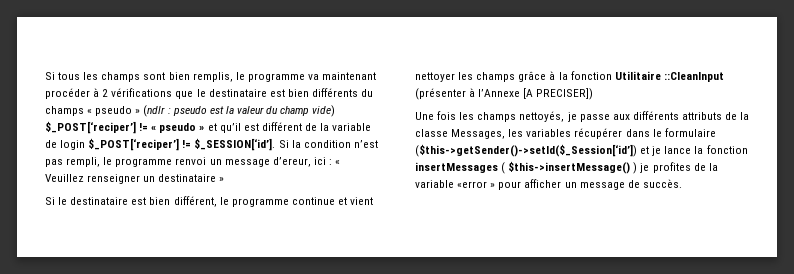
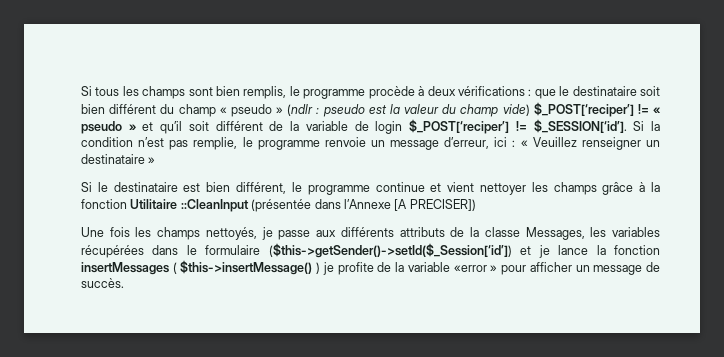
- Si tous les champs sont bien remplis, le programme va maintenant procéder à 2 vérifications que le destinataire est bien différents du champs « pseudo » (ndlr : pseudo est la valeur du champ vide) $_POST[‘reciper’] != « pseudo » et qu’il est différent de la variable de login $_POST[‘reciper’] != $_SESSION[‘id’].
+ Si tous les champs sont bien remplis, le programme procède à deux vérifications : que le destinataire soit bien différent du champ « pseudo » (ndlr : pseudo est la valeur du champ vide) $_POST[‘reciper’] != « pseudo » et qu’il soit différent de la variable de login $_POST[‘reciper’] != $_SESSION[‘id’].
- Si la condition n’est pas rempli, le programme renvoi un message d’ereur, ici : « Veuillez renseigner un destinataire »
+ Si la condition n’est pas remplie, le programme renvoie un message d’erreur, ici : « Veuillez renseigner un destinataire »
- Si le destinataire est bien différent, le programme continue et vient nettoyer les champs grâce à la fonction Utilitaire ::CleanInput (présenter à l’Annexe [A PRECISER])
+ Si le destinataire est bien différent, le programme continue et vient nettoyer les champs grâce à la fonction Utilitaire ::CleanInput (présentée dans l’Annexe [A PRECISER])
- Une fois les champs nettoyés, je passe aux différents attributs de la classe Messages, les variables récupérer dans le formulaire ($this->getSender()->setId($_Session[‘id’]) et je lance la fonction insertMessages ( $this->insertMessage() ) je profites de la variable «error » pour afficher un message de succès.
+ Une fois les champs nettoyés, je passe aux différents attributs de la classe Messages, les variables récupérées dans le formulaire ($this->getSender()->setId($_Session[‘id’]) et je lance la fonction insertMessages ( $this->insertMessage() ) je profite de la variable «error » pour afficher un message de succès.

